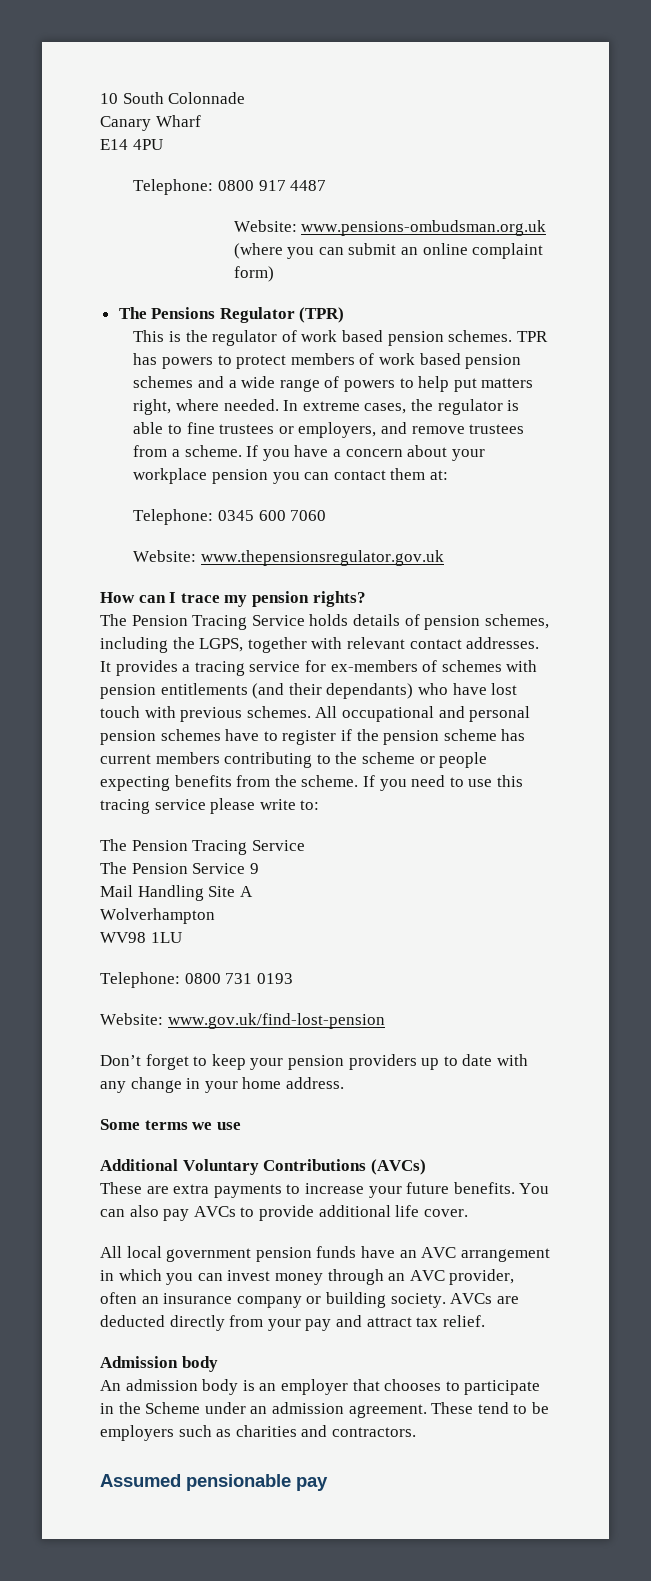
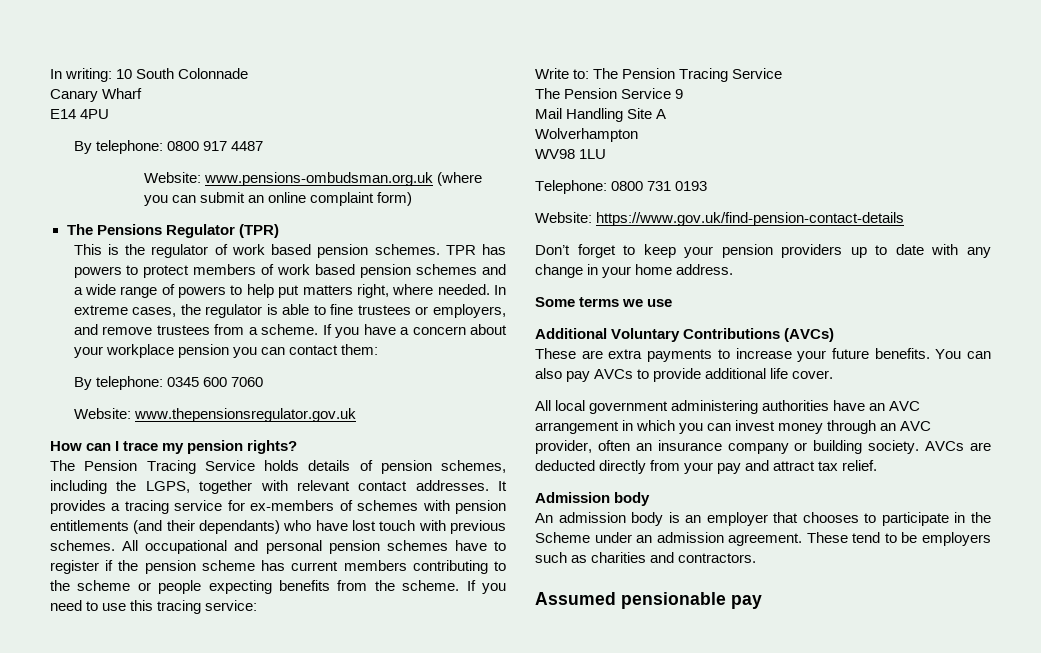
- 10 South Colonnade
+ In writing: 10 South Colonnade
- Telephone: 0800 917 4487
+ By telephone: 0800 917 4487
- If you have a concern about your workplace pension you can contact them at:
- Telephone: 0345 600 7060
+ If you have a concern about your workplace pension you can contact them:
+ By telephone: 0345 600 7060
- If you need to use this tracing service please write to:
- The Pension Tracing Service
+ If you need to use this tracing service:
+ Write to: The Pension Tracing Service
- Website: www.gov.uk/find-lost-pension
+ Website: https://www.gov.uk/find-pension-contact-details
- All local government pension funds have an AVC arrangement in which you can invest money through an AVC provider, often an insurance company or building society.
+ All local government administering authorities have an AVC arrangement in which you can invest money through an AVC provider, often an insurance company or building society.

